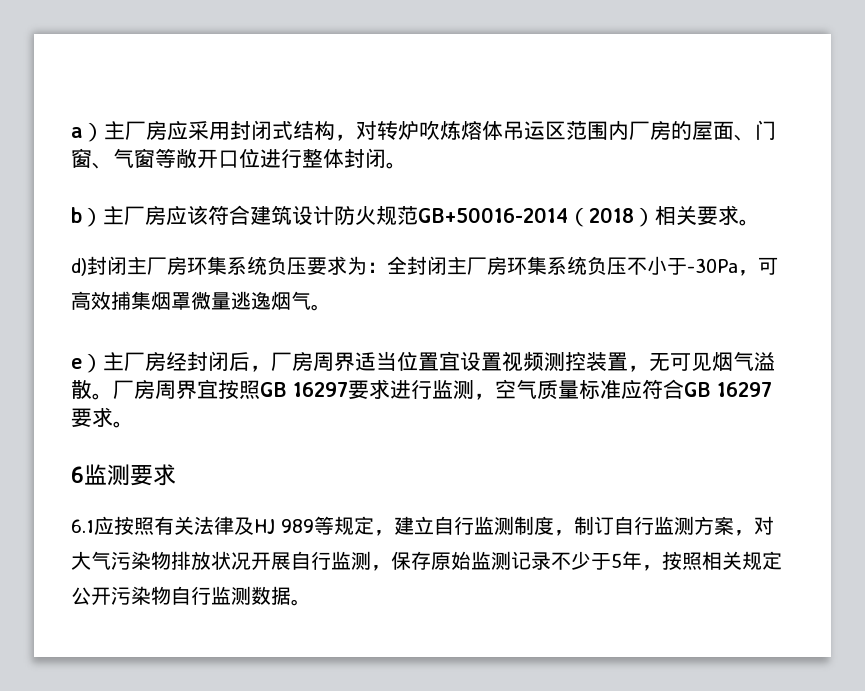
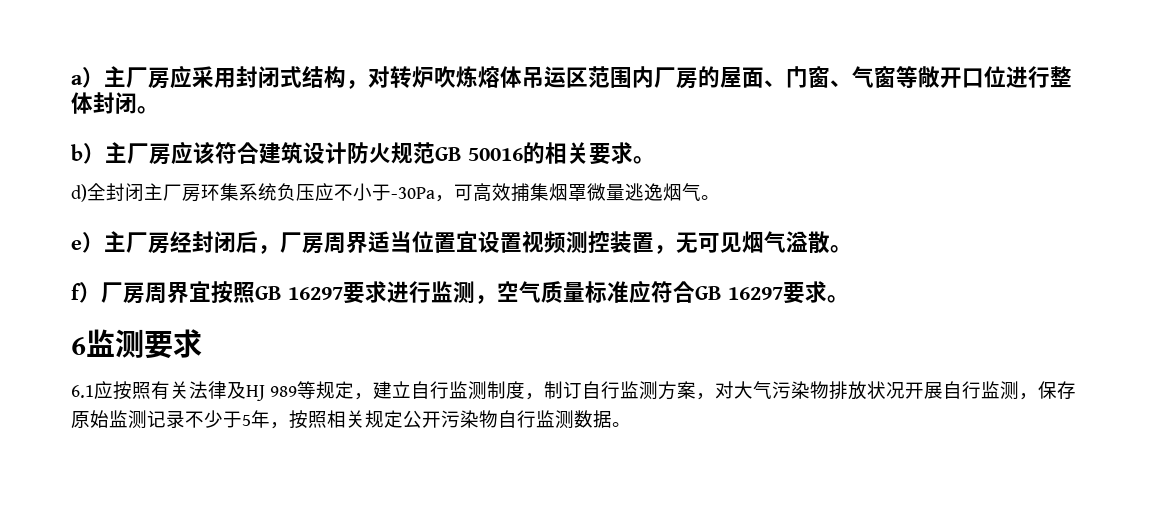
- b）主厂房应该符合建筑设计防火规范GB+50016-2014（2018）相关要求。
+ b）主厂房应该符合建筑设计防火规范GB 50016的相关要求。
- d)封闭主厂房环集系统负压要求为：全封闭主厂房环集系统负压不小于-30Pa，可高效捕集烟罩微量逃逸烟气。
+ d)全封闭主厂房环集系统负压应不小于-30Pa，可高效捕集烟罩微量逃逸烟气。
- e）主厂房经封闭后，厂房周界适当位置宜设置视频测控装置，无可见烟气溢散。厂房周界宜按照GB 16297要求进行监测，空气质量标准应符合GB 16297要求。
+ e）主厂房经封闭后，厂房周界适当位置宜设置视频测控装置，无可见烟气溢散。
+ f）厂房周界宜按照GB 16297要求进行监测，空气质量标准应符合GB 16297要求。

